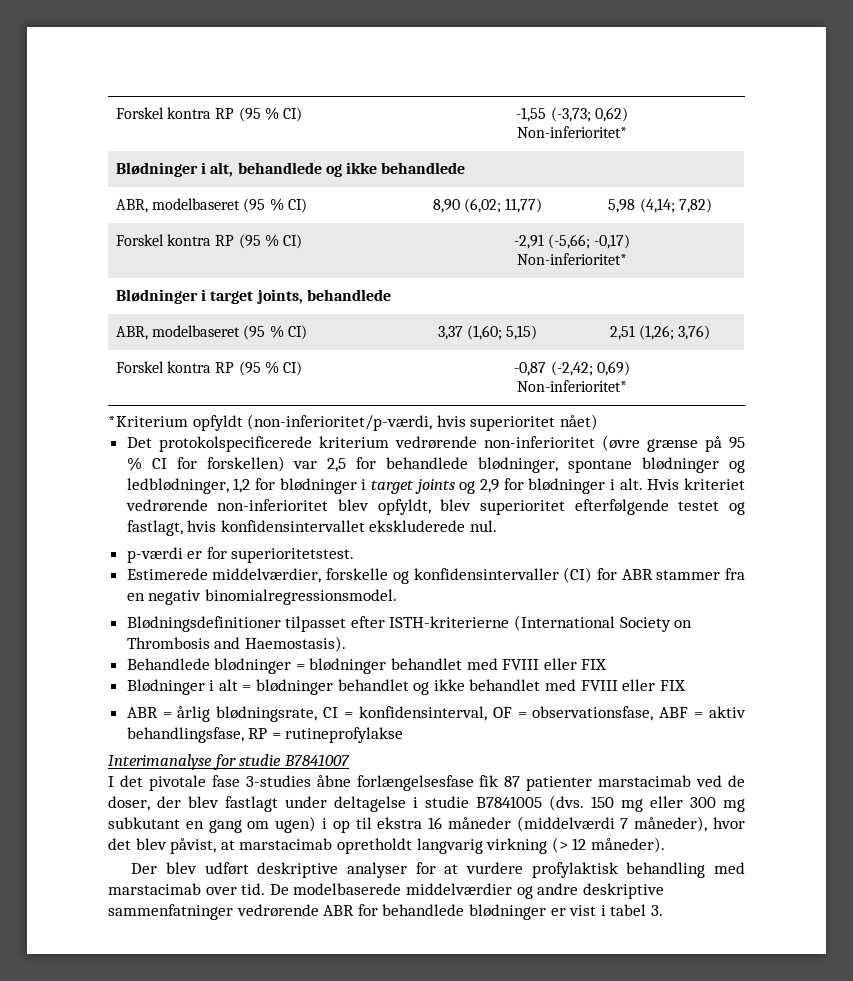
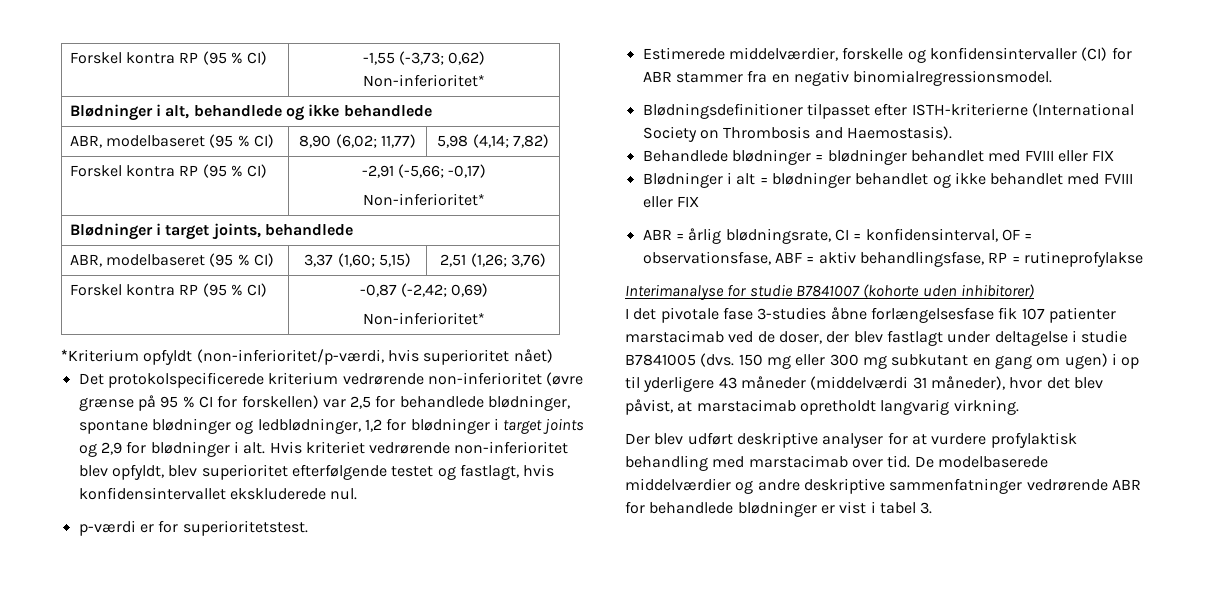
- Interimanalyse for studie B7841007
+ Interimanalyse for studie B7841007 (kohorte uden inhibitorer)
- I det pivotale fase 3-studies åbne forlængelsesfase fik 87 patienter marstacimab ved de doser, der blev fastlagt under deltagelse i studie B7841005 (dvs.
+ I det pivotale fase 3-studies åbne forlængelsesfase fik 107 patienter marstacimab ved de doser, der blev fastlagt under deltagelse i studie B7841005 (dvs.
- 150 mg eller 300 mg subkutant en gang om ugen) i op til ekstra 16 måneder (middelværdi 7 måneder), hvor det blev påvist, at marstacimab opretholdt langvarig virkning (> 12 måneder).
+ 150 mg eller 300 mg subkutant en gang om ugen) i op til yderligere 43 måneder (middelværdi 31 måneder), hvor det blev påvist, at marstacimab opretholdt langvarig virkning.

